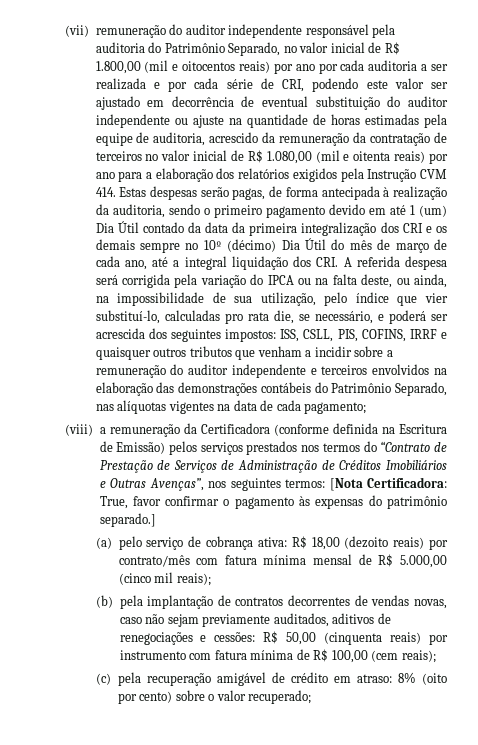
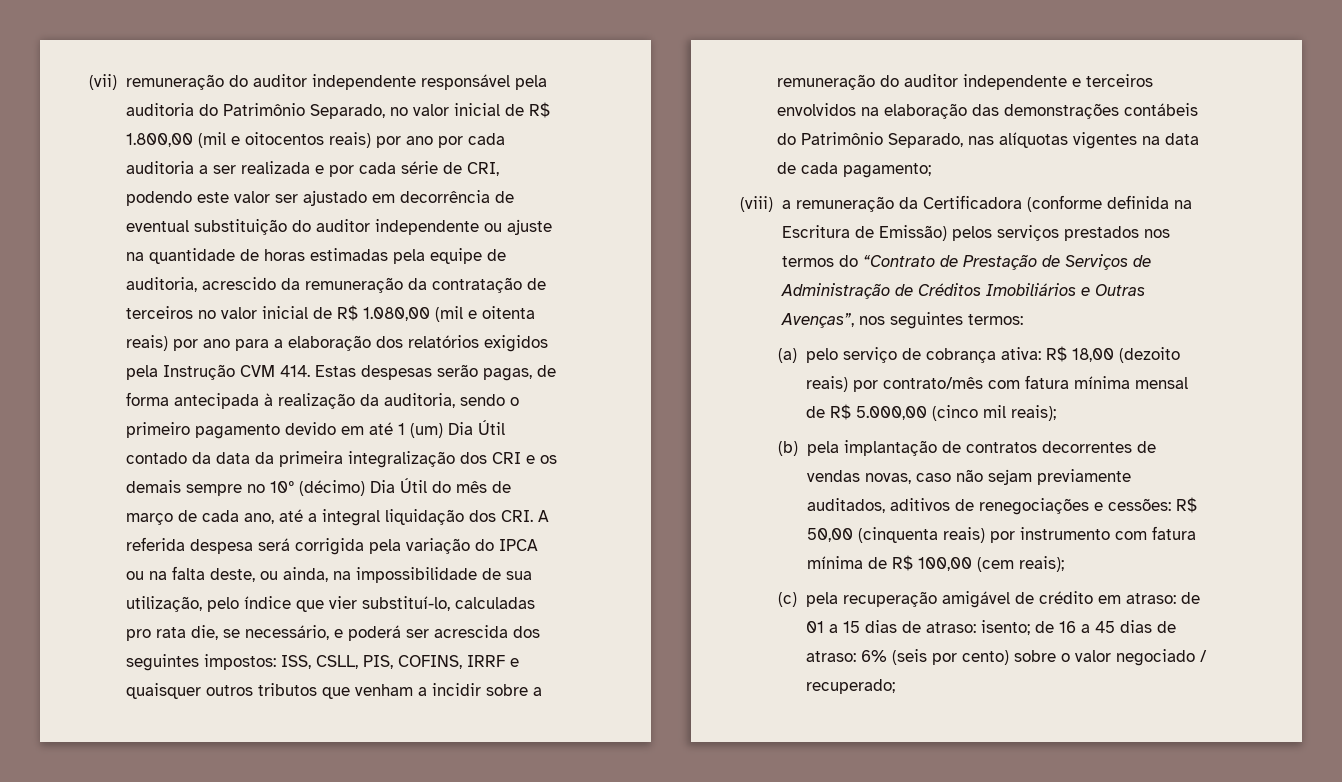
- (viii) a remuneração da Certificadora (conforme definida na Escritura de Emissão) pelos serviços prestados nos termos do “Contrato de Prestação de Serviços de Administração de Créditos Imobiliários e Outras Avenças”, nos seguintes termos: [Nota Certificadora: True, favor confirmar o pagamento às expensas do patrimônio separado.]
+ (viii) a remuneração da Certificadora (conforme definida na Escritura de Emissão) pelos serviços prestados nos termos do “Contrato de Prestação de Serviços de Administração de Créditos Imobiliários e Outras Avenças”, nos seguintes termos:
- (c) pela recuperação amigável de crédito em atraso: 8% (oito por cento) sobre o valor recuperado;
+ (c) pela recuperação amigável de crédito em atraso: de 01 a 15 dias de atraso: isento; de 16 a 45 dias de atraso: 6% (seis por cento) sobre o valor negociado / recuperado;

